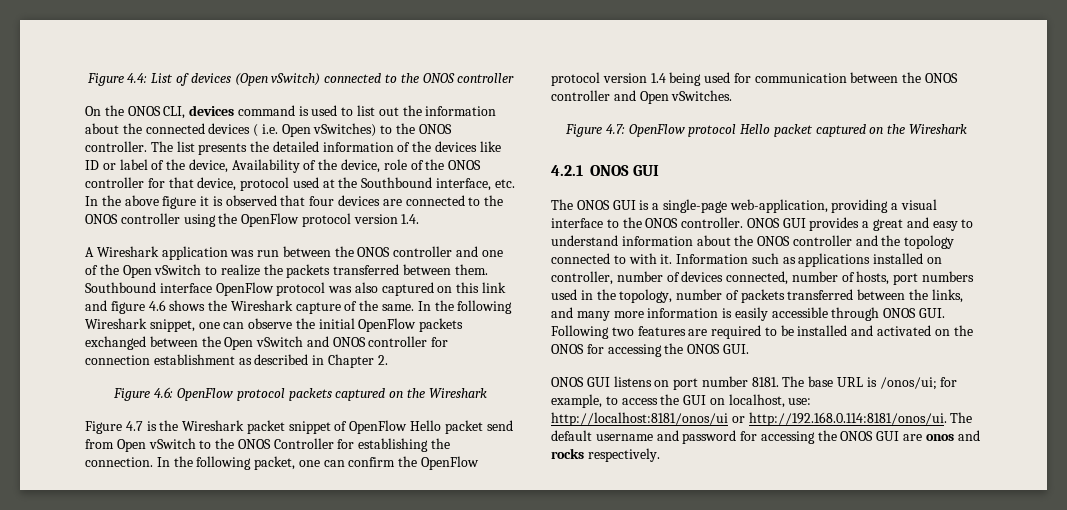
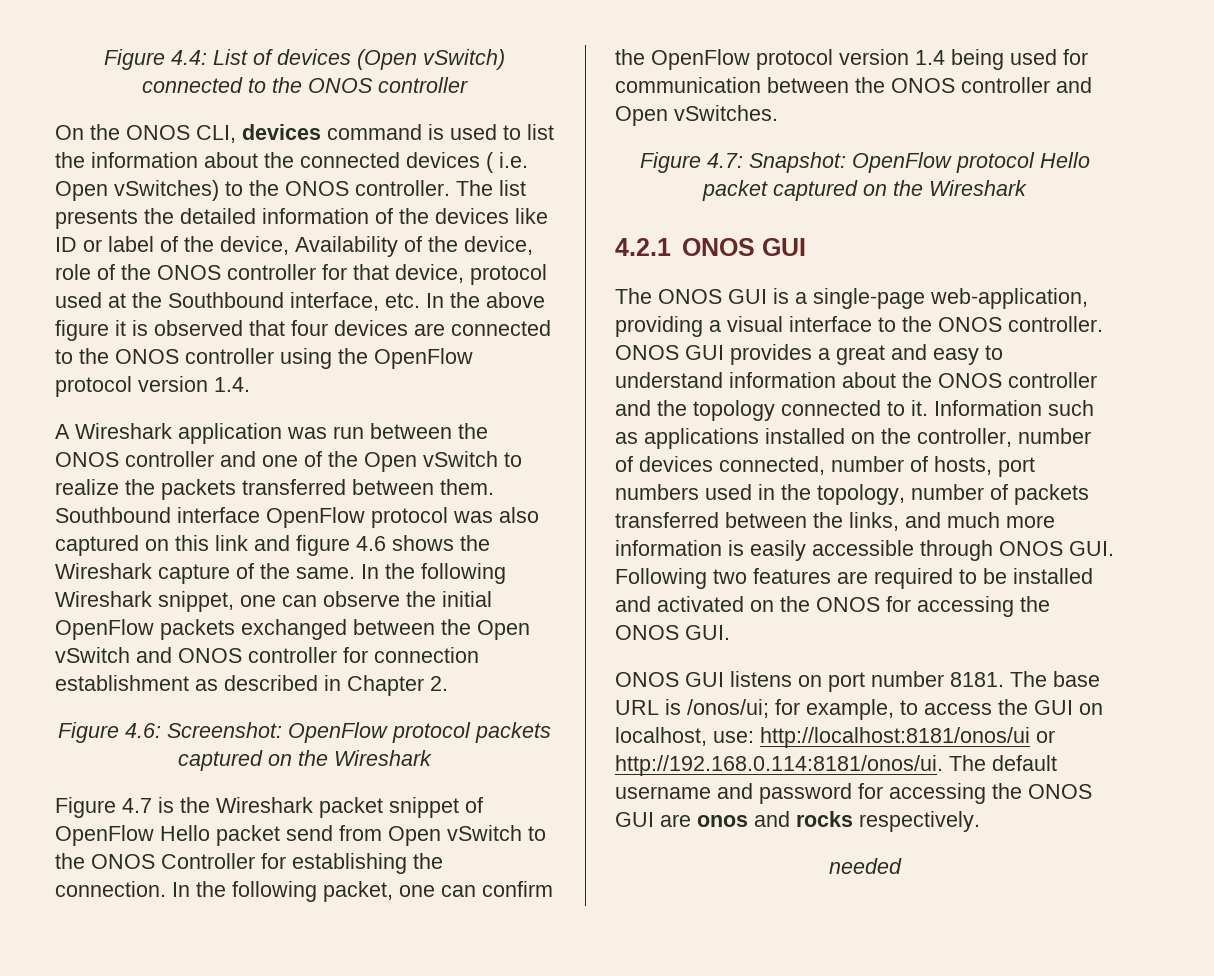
- On the ONOS CLI, devices command is used to list out the information about the connected devices ( i.e. Open vSwitches) to the ONOS controller.
+ On the ONOS CLI, devices command is used to list the information about the connected devices ( i.e. Open vSwitches) to the ONOS controller.
- Figure 4.6: OpenFlow protocol packets captured on the Wireshark
+ Figure 4.6: Screenshot: OpenFlow protocol packets captured on the Wireshark
- Figure 4.7: OpenFlow protocol Hello packet captured on the Wireshark
+ Figure 4.7: Snapshot: OpenFlow protocol Hello packet captured on the Wireshark
- ONOS GUI provides a great and easy to understand information about the ONOS controller and the topology connected to with it.
+ ONOS GUI provides a great and easy to understand information about the ONOS controller and the topology connected to it.
- Information such as applications installed on controller, number of devices connected, number of hosts, port numbers used in the topology, number of packets transferred between the links, and many more information is easily accessible through ONOS GUI. Following two features are required to be installed and activated on the ONOS for accessing the ONOS GUI.
+ Information such as applications installed on the controller, number of devices connected, number of hosts, port numbers used in the topology, number of packets transferred between the links, and much more information is easily accessible through ONOS GUI. Following two features are required to be installed and activated on the ONOS for accessing the ONOS GUI.
+ needed

